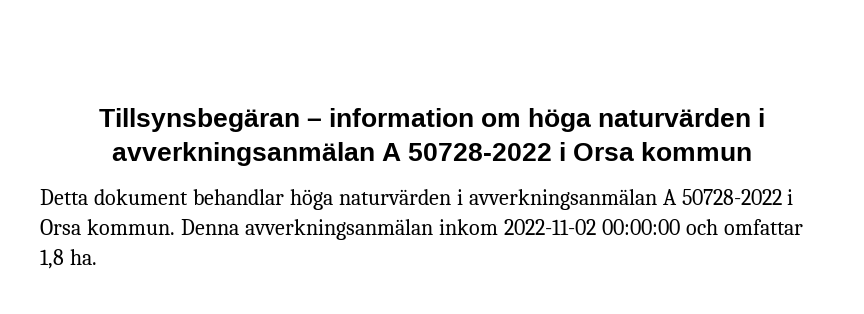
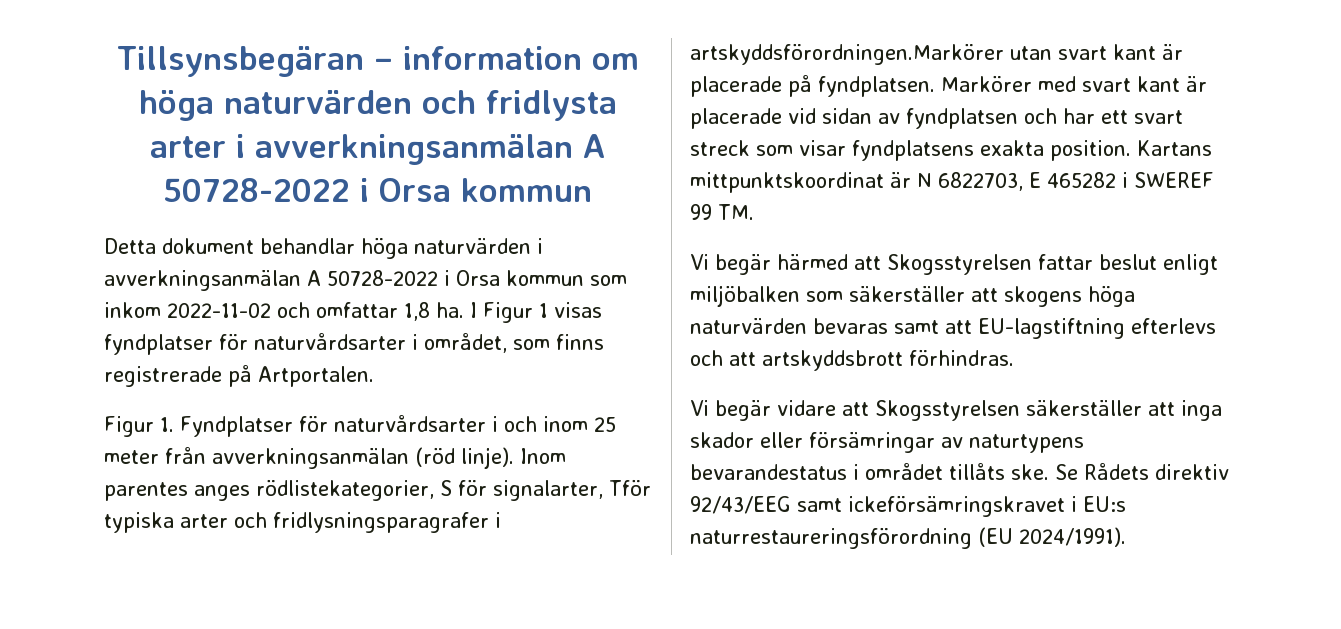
- Tillsynsbegäran – information om höga naturvärden i avverkningsanmälan A 50728-2022 i Orsa kommun
+ Tillsynsbegäran – information om höga naturvärden och fridlysta arter i avverkningsanmälan A 50728-2022 i Orsa kommun
- Detta dokument behandlar höga naturvärden i avverkningsanmälan A 50728-2022 i Orsa kommun. Denna avverkningsanmälan inkom 2022-11-02 00:00:00 och omfattar 1,8 ha.
+ Detta dokument behandlar höga naturvärden i avverkningsanmälan A 50728-2022 i Orsa kommun som inkom 2022-11-02 och omfattar 1,8 ha.
+ I Figur 1 visas fyndplatser för naturvårdsarter i området, som finns registrerade på Artportalen.
+ Figur 1. Fyndplatser för naturvårdsarter i och inom 25 meter från avverkningsanmälan (röd linje). Inom parentes anges rödlistekategorier, S för signalarter, Tför typiska arter och fridlysningsparagrafer i artskyddsförordningen.Markörer utan svart kant är placerade på fyndplatsen. Markörer med svart kant är placerade vid sidan av fyndplatsen och har ett svart streck som visar fyndplatsens exakta position. Kartans mittpunktskoordinat är N 6822703, E 465282 i SWEREF 99 TM.
+ Vi begär härmed att Skogsstyrelsen fattar beslut enligt miljöbalken som säkerställer att skogens höga naturvärden bevaras samt att EU-lagstiftning efterlevs och att artskyddsbrott förhindras.
+ Vi begär vidare att Skogsstyrelsen säkerställer att inga skador eller försämringar av naturtypens bevarandestatus i området tillåts ske. Se Rådets direktiv 92/43/EEG samt ickeförsämringskravet i EU:s naturrestaureringsförordning (EU 2024/1991).

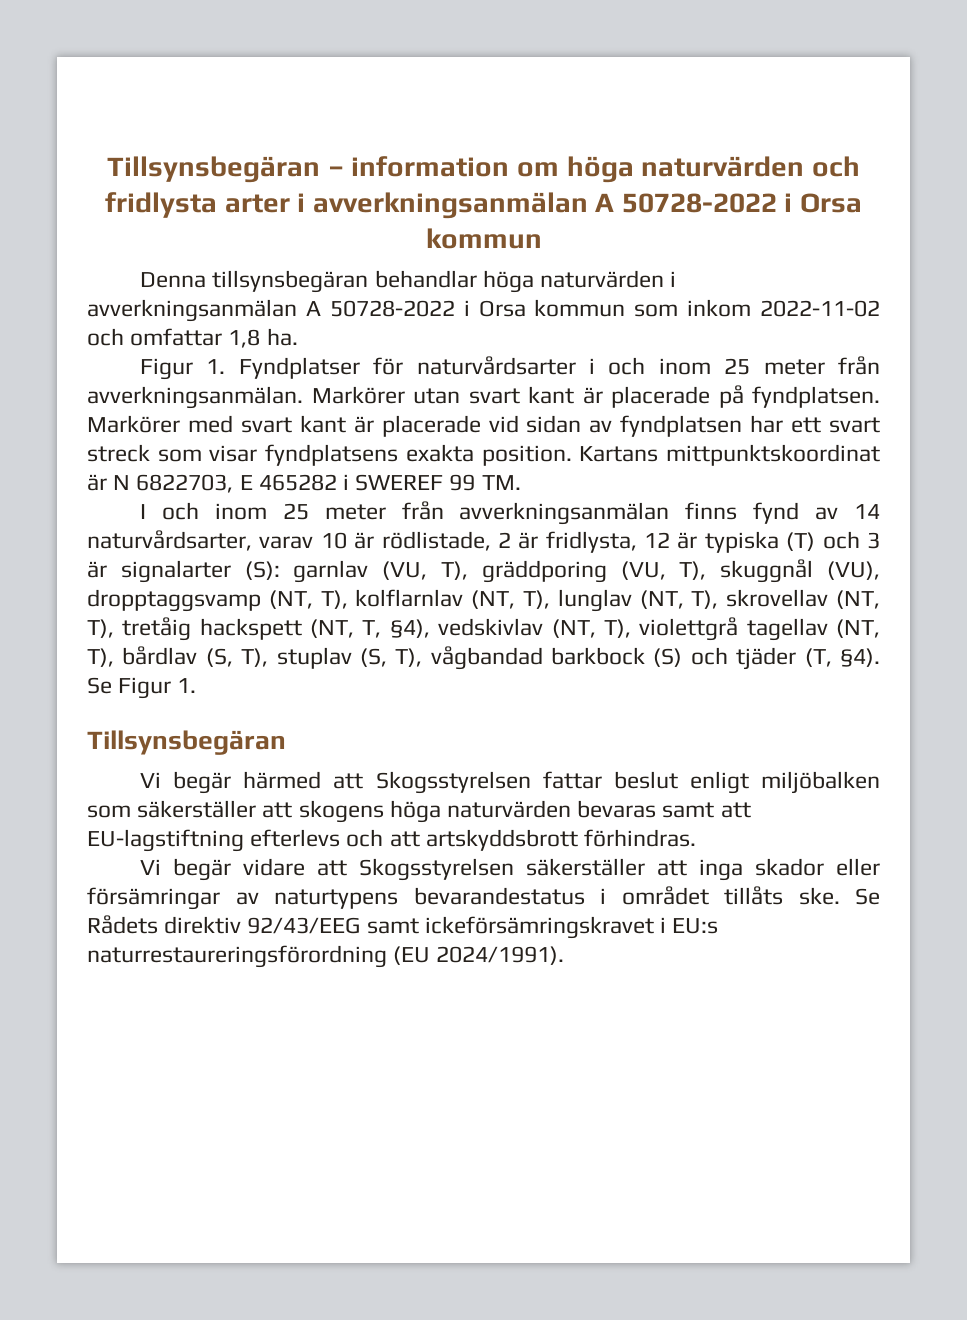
- Detta dokument behandlar höga naturvärden i avverkningsanmälan A 50728-2022 i Orsa kommun som inkom 2022-11-02 och omfattar 1,8 ha. I Figur 1 visas fyndplatser för naturvårdsarter i området, som finns registrerade på Artportalen.
+ Denna tillsynsbegäran behandlar höga naturvärden i avverkningsanmälan A 50728-2022 i Orsa kommun som inkom 2022-11-02 och omfattar 1,8 ha.
- Figur 1. Fyndplatser för naturvårdsarter i och inom 25 meter från avverkningsanmälan (röd linje). Inom parentes anges rödlistekategorier, S för signalarter, Tför typiska arter och fridlysningsparagrafer i artskyddsförordningen.Markörer utan svart kant är placerade på fyndplatsen.
+ Figur 1. Fyndplatser för naturvårdsarter i och inom 25 meter från avverkningsanmälan. Markörer utan svart kant är placerade på fyndplatsen.
- Markörer med svart kant är placerade vid sidan av fyndplatsen och har ett svart streck som visar fyndplatsens exakta position.
+ Markörer med svart kant är placerade vid sidan av fyndplatsen har ett svart streck som visar fyndplatsens exakta position.
+ I och inom 25 meter från avverkningsanmälan finns fynd av 14 naturvårdsarter, varav 10 är rödlistade, 2 är fridlysta, 12 är typiska (T) och 3 är signalarter (S): garnlav (VU, T), gräddporing (VU, T), skuggnål (VU), dropptaggsvamp (NT, T), kolflarnlav (NT, T), lunglav (NT, T), skrovellav (NT, T), tretåig hackspett (NT, T, §4), vedskivlav (NT, T), violettgrå tagellav (NT, T), bårdlav (S, T), stuplav (S, T), vågbandad barkbock (S) och tjäder (T, §4). Se Figur 1.
+ Tillsynsbegäran

